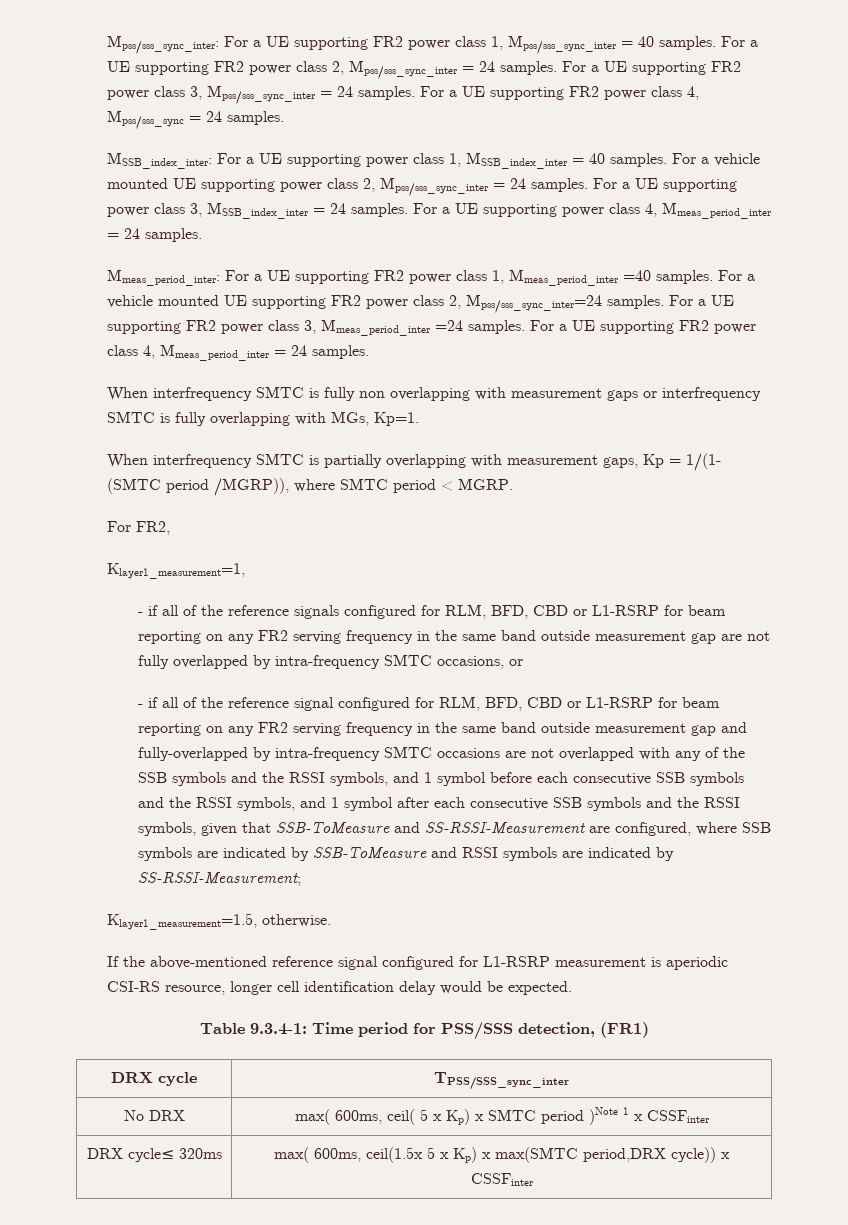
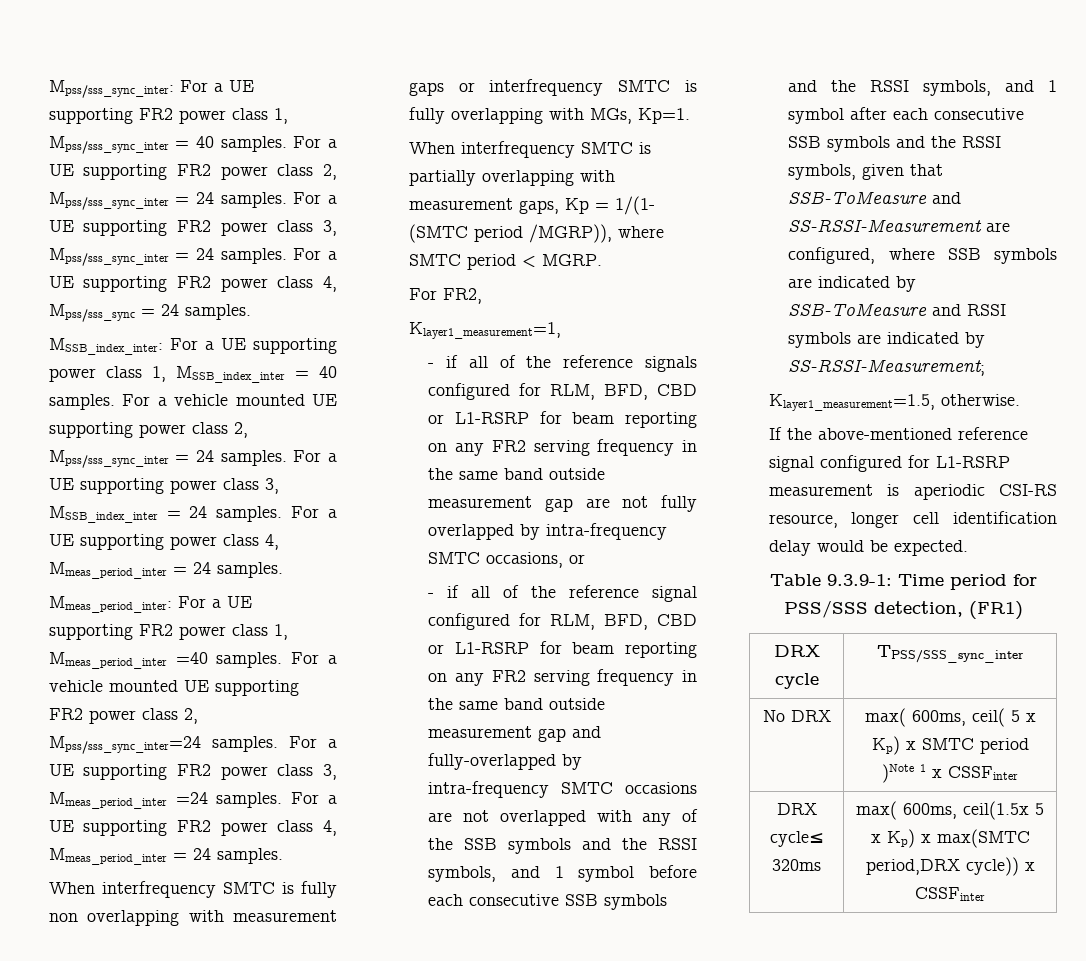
- Table 9.3.4-1: Time period for PSS/SSS detection, (FR1)
+ Table 9.3.9-1: Time period for PSS/SSS detection, (FR1)

